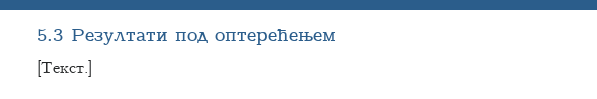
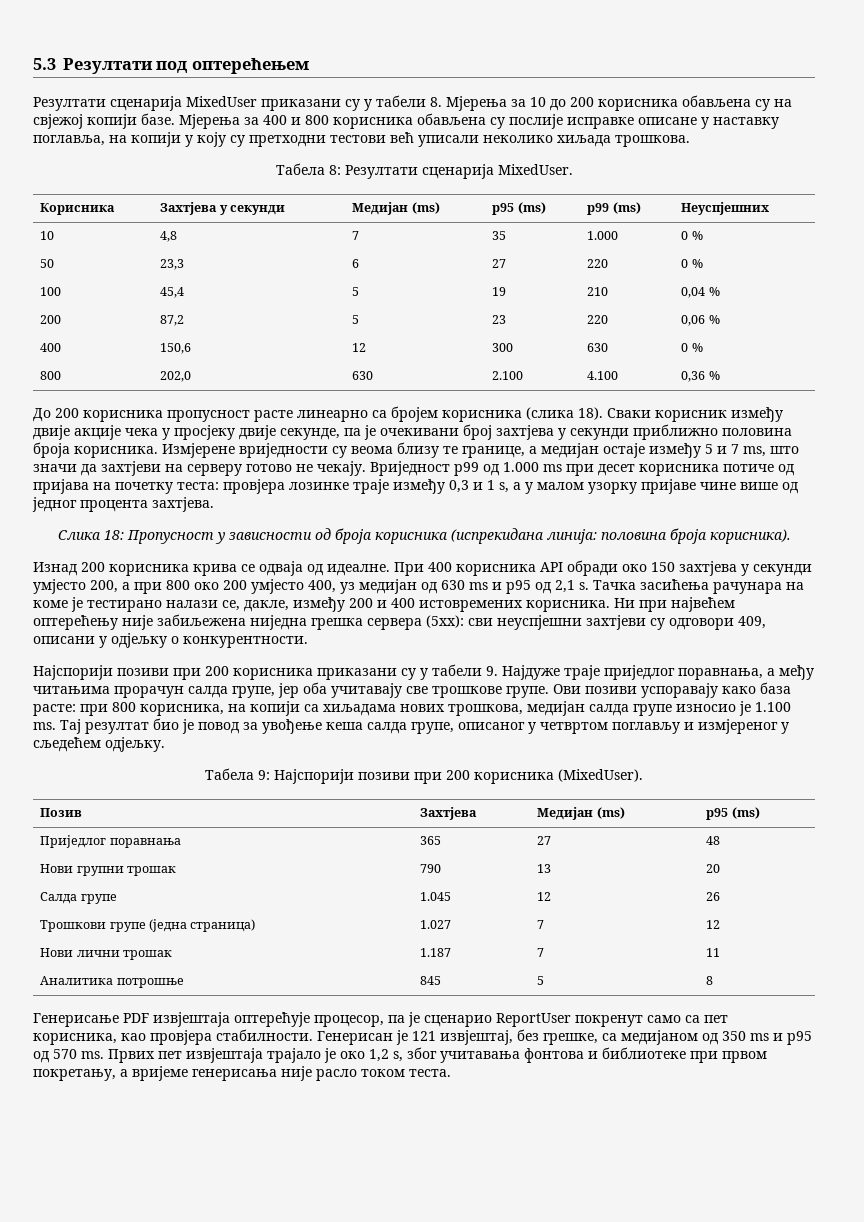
- [Текст.]
+ Резултати сценарија MixedUser приказани су у табели 8. Мјерења за 10 до 200 корисника обављена су на свјежој копији базе. Мјерења за 400 и 800 корисника обављена су послије исправке описане у наставку поглавља, на копији у коју су претходни тестови већ уписали неколико хиљада трошкова.
+ Табела 8: Резултати сценарија MixedUser.
+ Корисника | Захтјева у секунди | Медијан (ms) | p95 (ms) | p99 (ms) | Неуспјешних
+ 10 | 4,8 | 7 | 35 | 1.000 | 0 %
+ 50 | 23,3 | 6 | 27 | 220 | 0 %
+ 100 | 45,4 | 5 | 19 | 210 | 0,04 %
+ 200 | 87,2 | 5 | 23 | 220 | 0,06 %
+ 400 | 150,6 | 12 | 300 | 630 | 0 %
+ 800 | 202,0 | 630 | 2.100 | 4.100 | 0,36 %
+ До 200 корисника пропусност расте линеарно са бројем корисника (слика 18). Сваки корисник између двије акције чека у просјеку двије секунде, па је очекивани број захтјева у секунди приближно половина броја корисника. Измјерене вриједности су веома близу те границе, а медијан остаје између 5 и 7 ms, што значи да захтјеви на серверу готово не чекају. Вриједност p99 од 1.000 ms при десет корисника потиче од пријава на почетку теста: провјера лозинке траје између 0,3 и 1 s, а у малом узорку пријаве чине више од једног процента захтјева.
+ Слика 18: Пропусност у зависности од броја корисника (испрекидана линија: половина броја корисника).
+ Изнад 200 корисника крива се одваја од идеалне. При 400 корисника API обради око 150 захтјева у секунди умјесто 200, а при 800 око 200 умјесто 400, уз медијан од 630 ms и p95 од 2,1 s. Тачка засићења рачунара на коме је тестирано налази се, дакле, између 200 и 400 истовремених корисника. Ни при највећем оптерећењу није забиљежена ниједна грешка сервера (5xx): сви неуспјешни захтјеви су одговори 409, описани у одјељку о конкурентности.
+ Најспорији позиви при 200 корисника приказани су у табели 9. Најдуже траје приједлог поравнања, а међу читањима прорачун салда групе, јер оба учитавају све трошкове групе. Ови позиви успоравају како база расте: при 800 корисника, на копији са хиљадама нових трошкова, медијан салда групе износио је 1.100 ms. Тај резултат био је повод за увођење кеша салда групе, описаног у четвртом поглављу и измјереног у сљедећем одјељку.
+ Табела 9: Најспорији позиви при 200 корисника (MixedUser).
+ Позив | Захтјева | Медијан (ms) | p95 (ms)
+ Приједлог поравнања | 365 | 27 | 48
+ Нови групни трошак | 790 | 13 | 20
+ Салда групе | 1.045 | 12 | 26
+ Трошкови групе (једна страница) | 1.027 | 7 | 12
+ Нови лични трошак | 1.187 | 7 | 11
+ Аналитика потрошње | 845 | 5 | 8
+ Генерисање PDF извјештаја оптерећује процесор, па је сценарио ReportUser покренут само са пет корисника, као провјера стабилности. Генерисан је 121 извјештај, без грешке, са медијаном од 350 ms и p95 од 570 ms. Првих пет извјештаја трајало је око 1,2 s, због учитавања фонтова и библиотеке при првом покретању, а вријеме генерисања није расло током теста.

